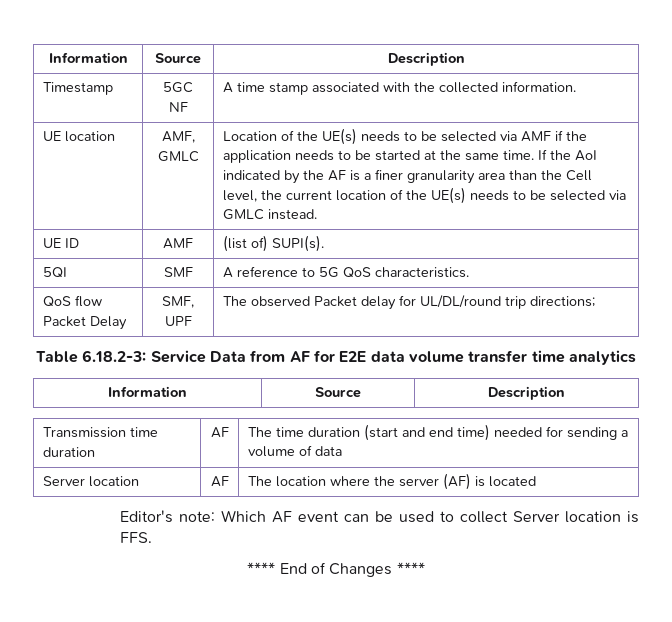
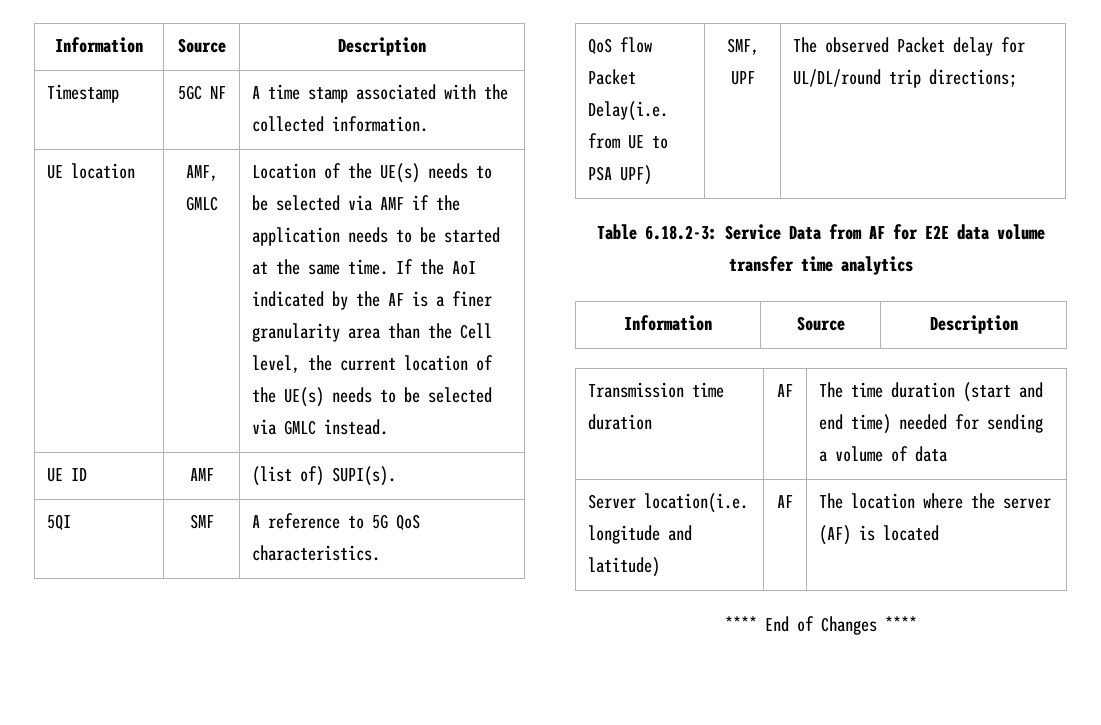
- QoS flow Packet Delay | SMF, UPF | The observed Packet delay for UL/DL/round trip directions;
+ QoS flow Packet Delay(i.e. from UE to PSA UPF) | SMF, UPF | The observed Packet delay for UL/DL/round trip directions;
- Server location | AF | The location where the server (AF) is located
+ Server location(i.e. longitude and latitude) | AF | The location where the server (AF) is located
- Editor's note: Which AF event can be used to collect Server location is FFS.

